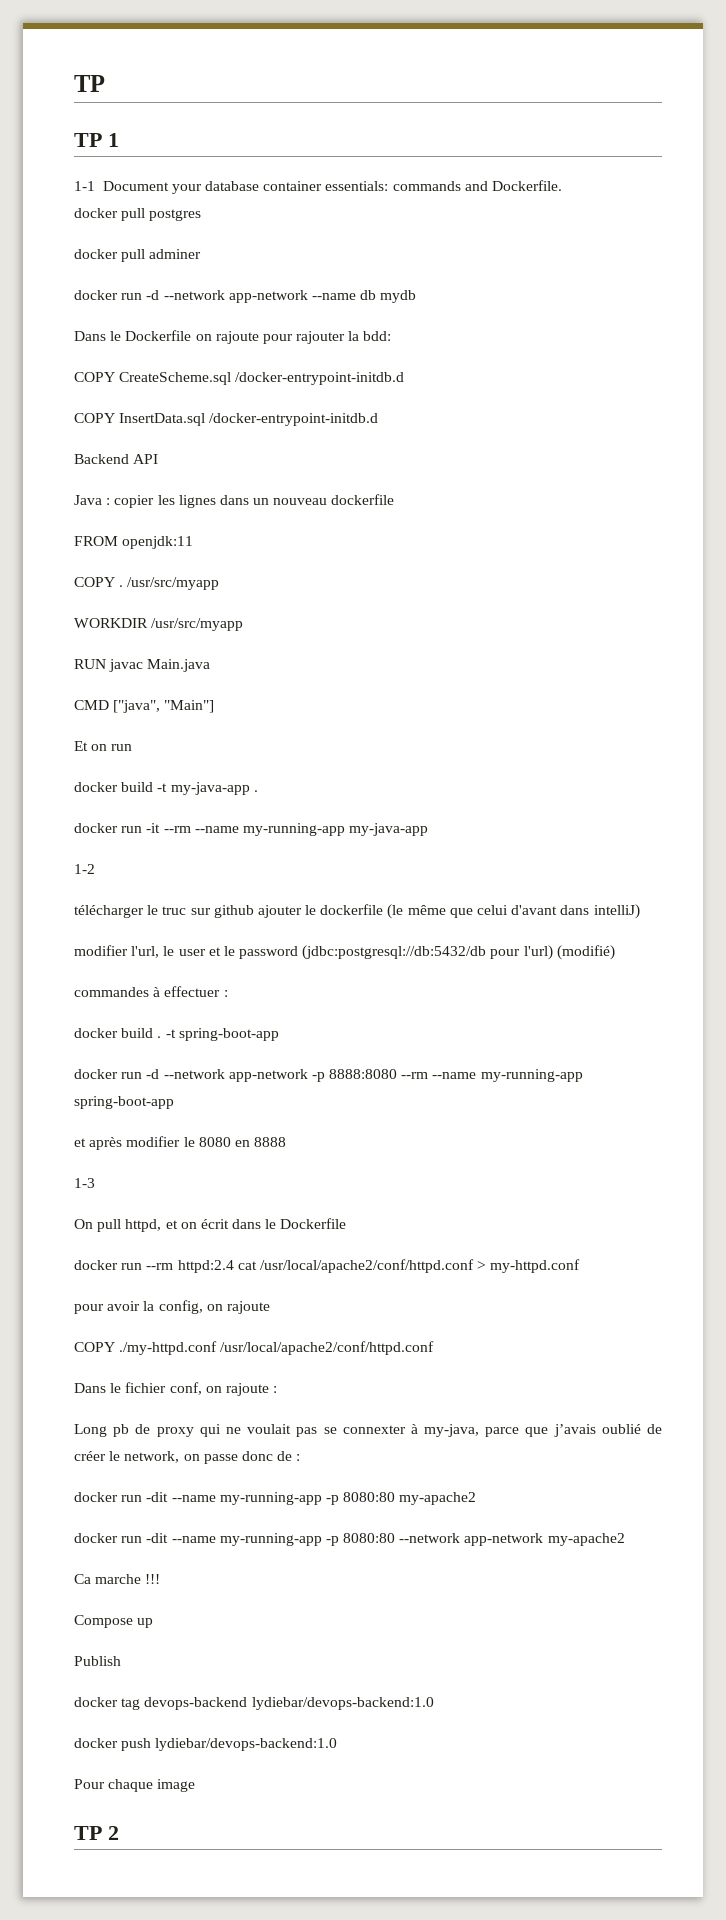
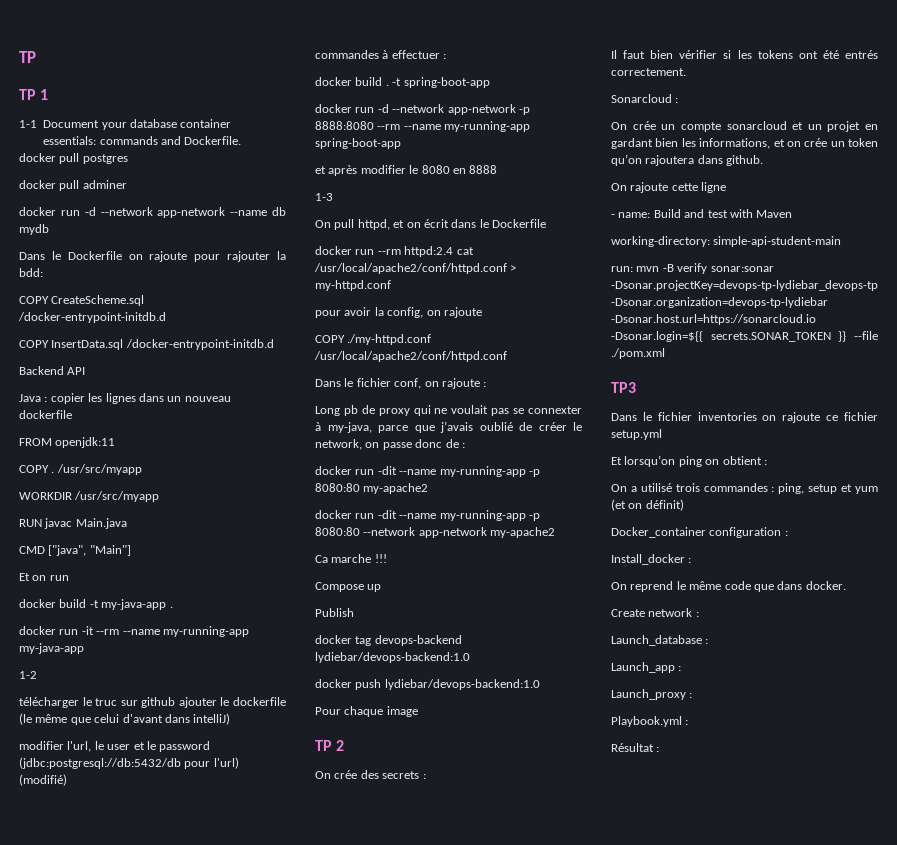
+ On crée des secrets :
+ Il faut bien vérifier si les tokens ont été entrés correctement.
+ Sonarcloud :
+ On crée un compte sonarcloud et un projet en gardant bien les informations, et on crée un token qu’on rajoutera dans github.
+ On rajoute cette ligne
+ - name: Build and test with Maven
+ working-directory: simple-api-student-main
+ run: mvn -B verify sonar:sonar -Dsonar.projectKey=devops-tp-lydiebar_devops-tp -Dsonar.organization=devops-tp-lydiebar -Dsonar.host.url=https://sonarcloud.io -Dsonar.login=${{ secrets.SONAR_TOKEN }} --file ./pom.xml
+ TP3
+ Dans le fichier inventories on rajoute ce fichier setup.yml
+ Et lorsqu’on ping on obtient :
+ On a utilisé trois commandes : ping, setup et yum (et on définit)
+ Docker_container configuration :
+ Install_docker :
+ On reprend le même code que dans docker.
+ Create network :
+ Launch_database :
+ Launch_app :
+ Launch_proxy :
+ Playbook.yml :
+ Résultat :

